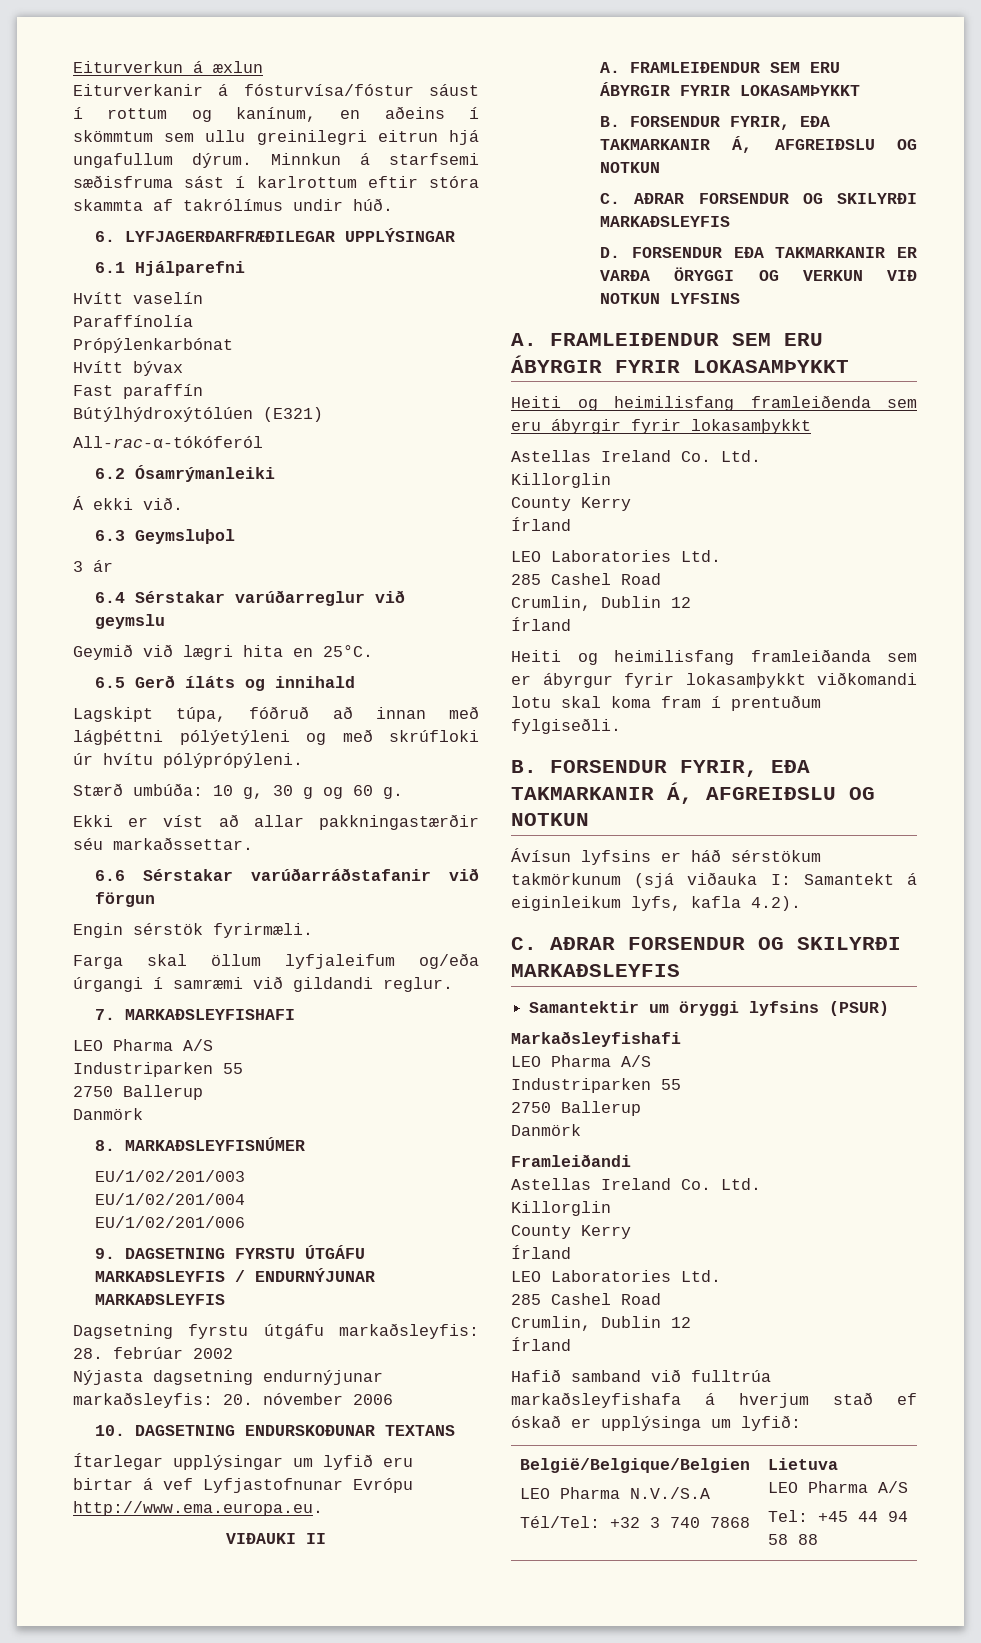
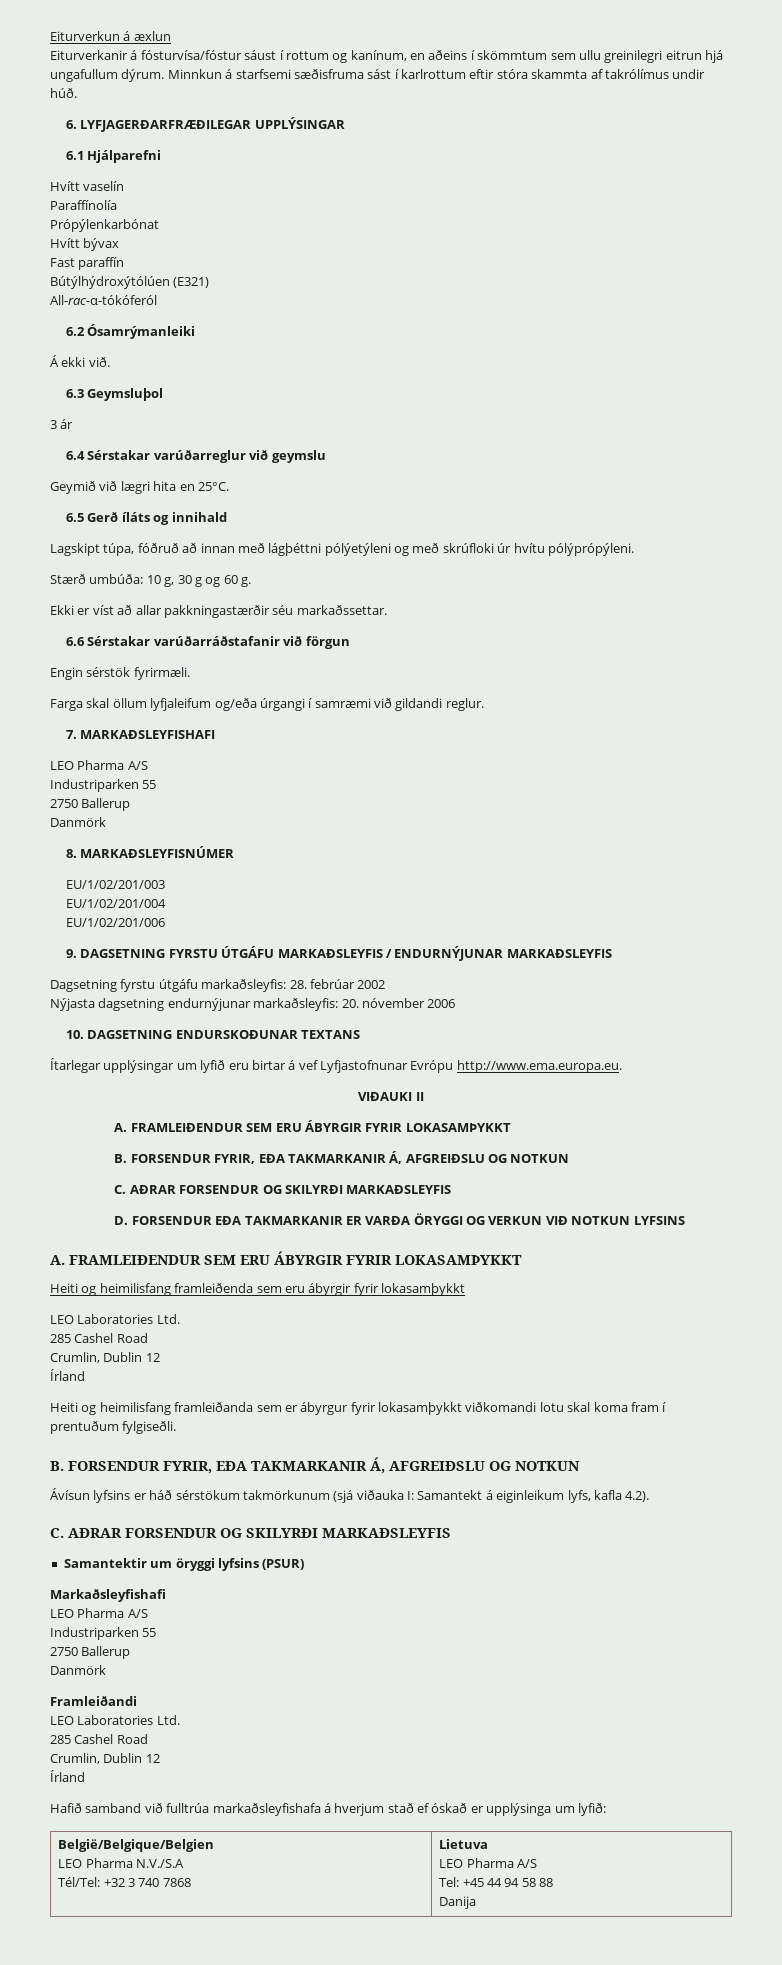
  Heiti og heimilisfang framleiðenda sem eru ábyrgir fyrir lokasamþykkt
- Astellas Ireland Co. Ltd.
- Killorglin
- County Kerry
- Írland
  Framleiðandi
- Astellas Ireland Co. Ltd.
- Killorglin
- County Kerry
- Írland
  België/Belgique/Belgien
  LEO Pharma N.V./S.A
  Tél/Tel: +32 3 740 7868 | Lietuva
  LEO Pharma A/S
  Tel: +45 44 94 58 88
+ Danija

